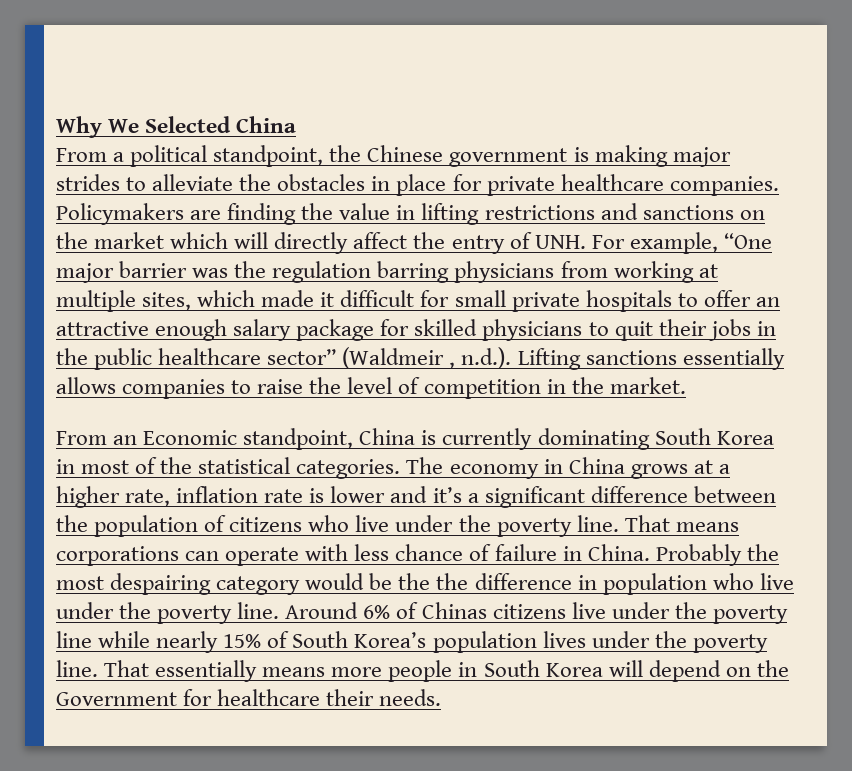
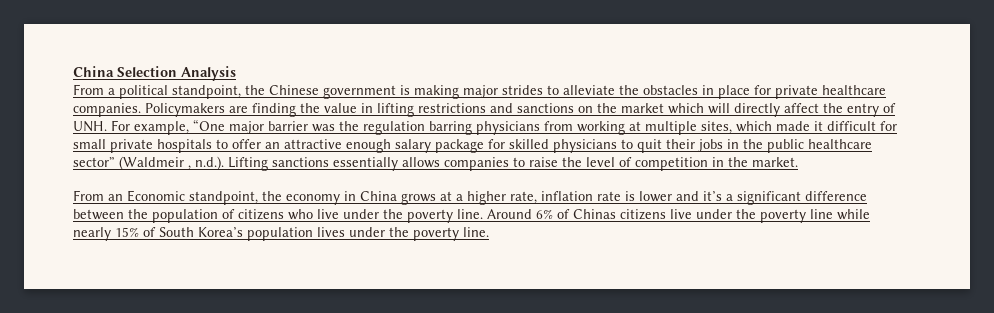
- Why We Selected China
+ China Selection Analysis
- From an Economic standpoint, China is currently dominating South Korea in most of the statistical categories. The economy in China grows at a higher rate, inflation rate is lower and it’s a significant difference between the population of citizens who live under the poverty line.
+ From an Economic standpoint, the economy in China grows at a higher rate, inflation rate is lower and it’s a significant difference between the population of citizens who live under the poverty line.
- That means corporations can operate with less chance of failure in China. Probably the most despairing category would be the the difference in population who live under the poverty line.
- That essentially means more people in South Korea will depend on the Government for healthcare their needs.

